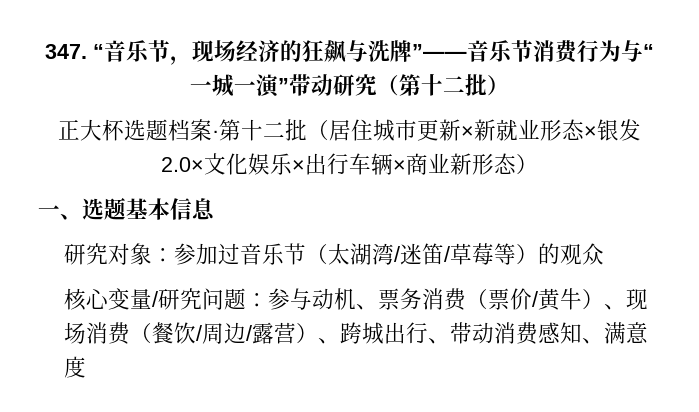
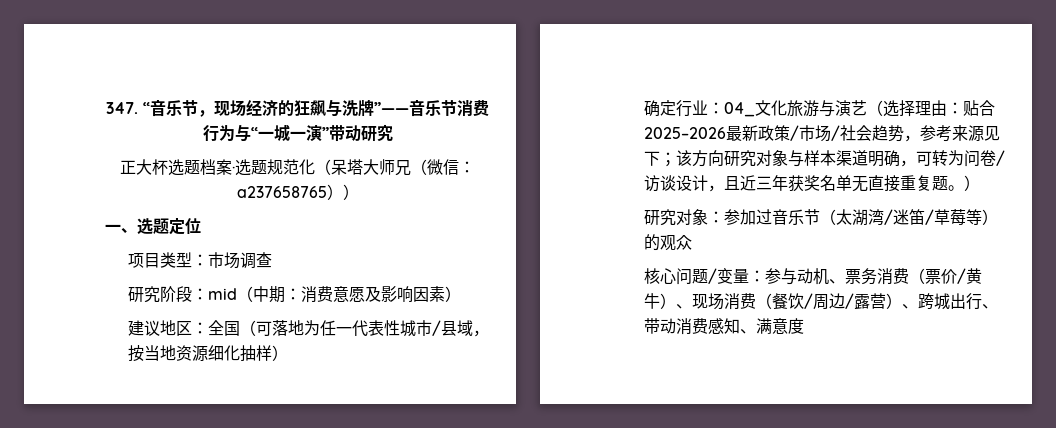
- 347. “音乐节，现场经济的狂飙与洗牌”——音乐节消费行为与“一城一演”带动研究（第十二批）
+ 347. “音乐节，现场经济的狂飙与洗牌”——音乐节消费行为与“一城一演”带动研究
- 正大杯选题档案·第十二批（居住城市更新×新就业形态×银发2.0×文化娱乐×出行车辆×商业新形态）
- 一、选题基本信息
+ 正大杯选题档案·选题规范化（呆塔大师兄（微信：a237658765））
+ 一、选题定位
+ 项目类型：市场调查
+ 研究阶段：mid（中期：消费意愿及影响因素）
+ 建议地区：全国（可落地为任一代表性城市/县域，按当地资源细化抽样）
+ 确定行业：04_文化旅游与演艺（选择理由：贴合2025–2026最新政策/市场/社会趋势，参考来源见下；该方向研究对象与样本渠道明确，可转为问卷/访谈设计，且近三年获奖名单无直接重复题。）
- 核心变量/研究问题：参与动机、票务消费（票价/黄牛）、现场消费（餐饮/周边/露营）、跨城出行、带动消费感知、满意度
+ 核心问题/变量：参与动机、票务消费（票价/黄牛）、现场消费（餐饮/周边/露营）、跨城出行、带动消费感知、满意度

